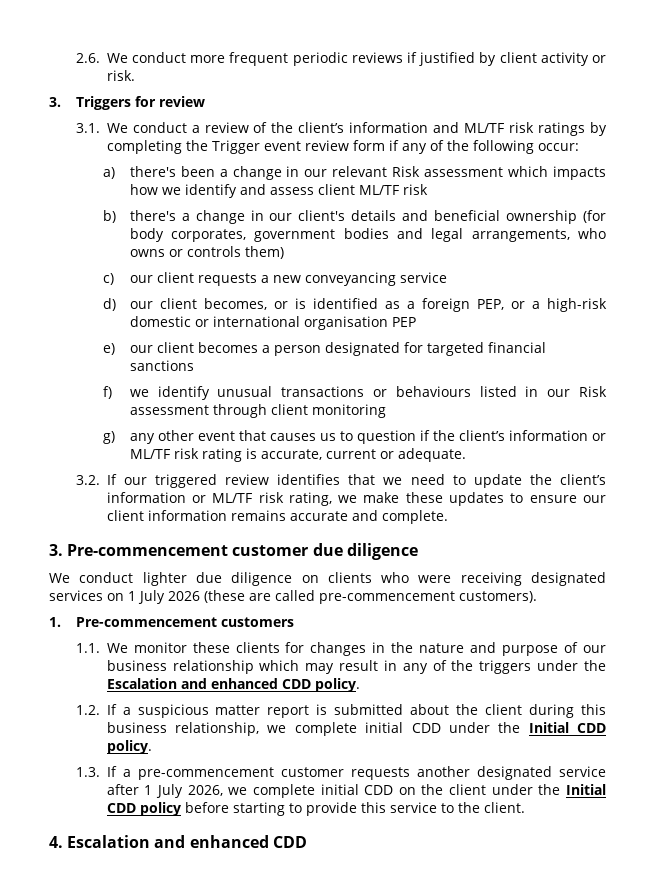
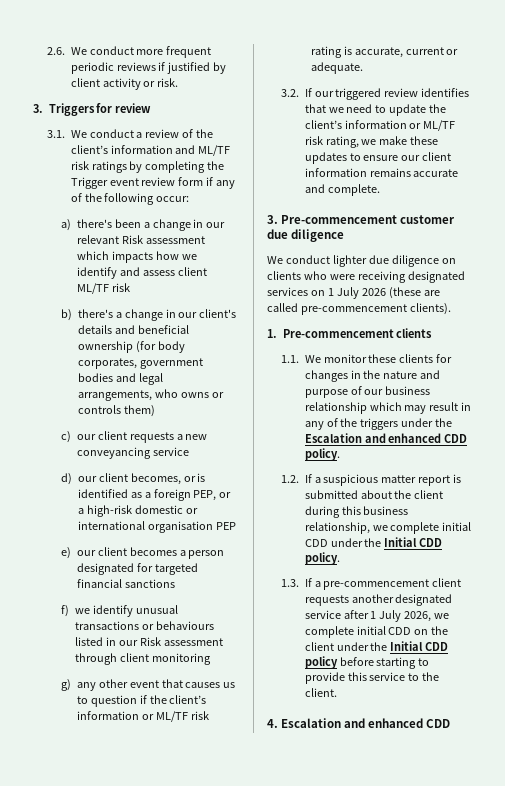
- We conduct lighter due diligence on clients who were receiving designated services on 1 July 2026 (these are called pre-commencement customers).
+ We conduct lighter due diligence on clients who were receiving designated services on 1 July 2026 (these are called pre-commencement clients).
- 1. Pre-commencement customers
+ 1. Pre-commencement clients
- 1.3. If a pre-commencement customer requests another designated service after 1 July 2026, we complete initial CDD on the client under the Initial CDD policy before starting to provide this service to the client.
+ 1.3. If a pre-commencement client requests another designated service after 1 July 2026, we complete initial CDD on the client under the Initial CDD policy before starting to provide this service to the client.

